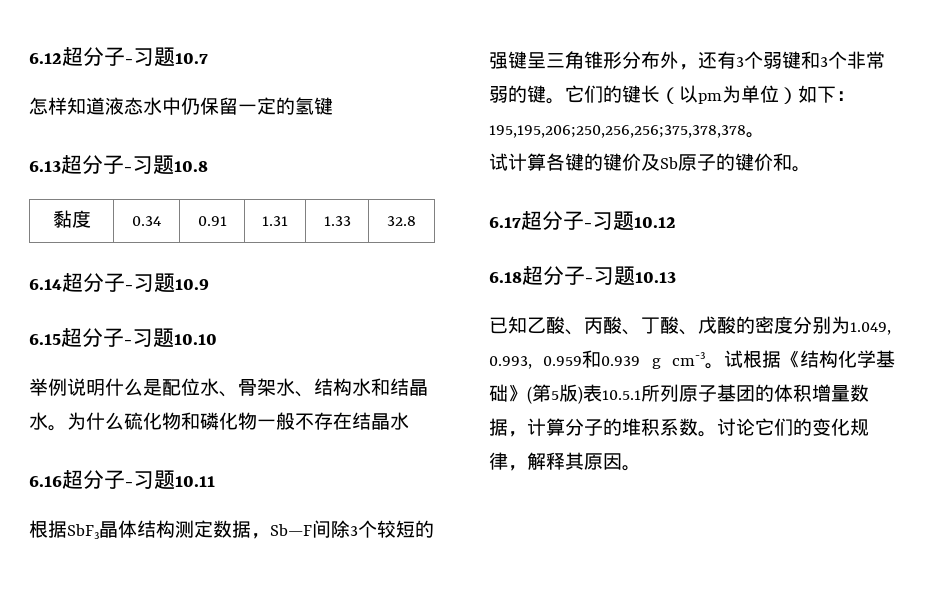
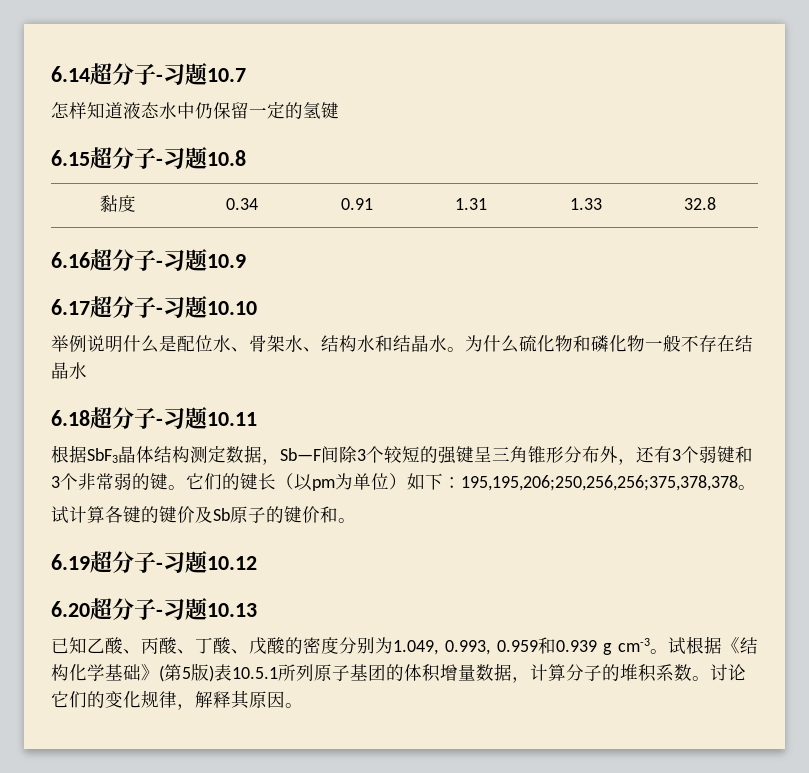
- 6.12超分子-习题10.7
+ 6.14超分子-习题10.7
- 6.13超分子-习题10.8
+ 6.15超分子-习题10.8
- 6.14超分子-习题10.9
+ 6.16超分子-习题10.9
- 6.15超分子-习题10.10
+ 6.17超分子-习题10.10
- 6.16超分子-习题10.11
+ 6.18超分子-习题10.11
- 6.17超分子-习题10.12
+ 6.19超分子-习题10.12
- 6.18超分子-习题10.13
+ 6.20超分子-习题10.13

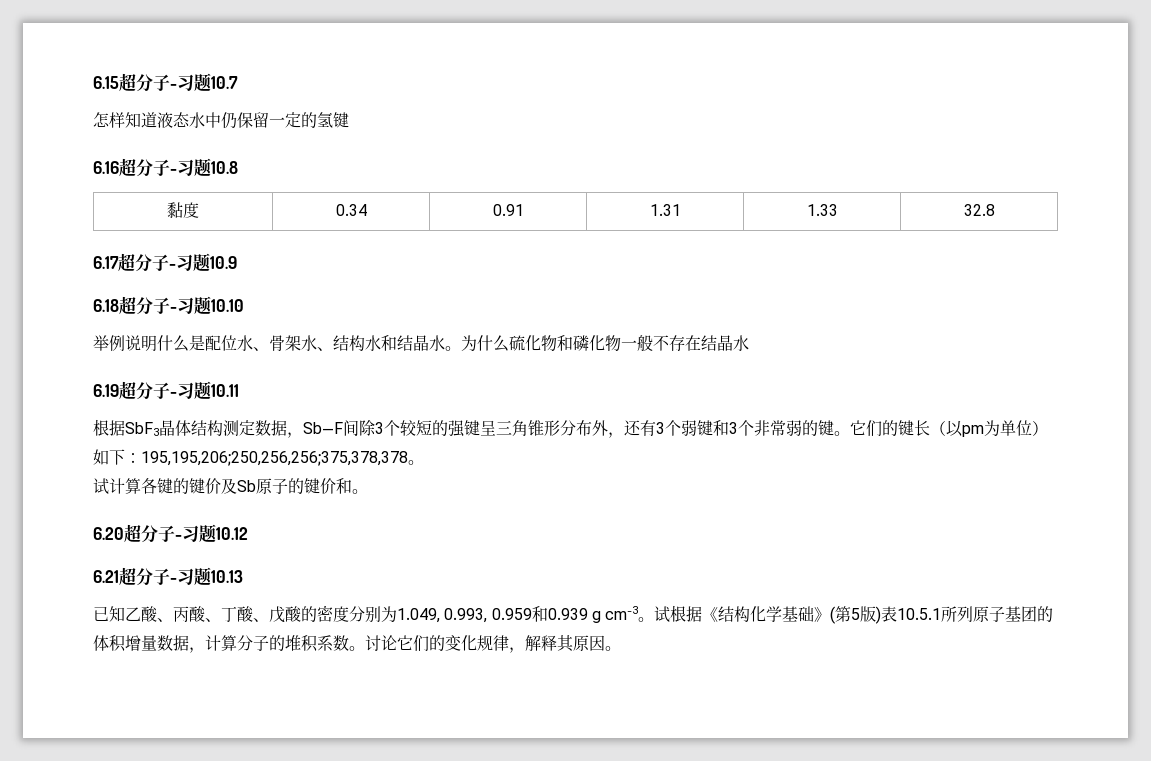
- 6.14超分子-习题10.7
+ 6.15超分子-习题10.7
- 6.15超分子-习题10.8
+ 6.16超分子-习题10.8
- 6.16超分子-习题10.9
+ 6.17超分子-习题10.9
- 6.17超分子-习题10.10
+ 6.18超分子-习题10.10
- 6.18超分子-习题10.11
+ 6.19超分子-习题10.11
- 6.19超分子-习题10.12
+ 6.20超分子-习题10.12
- 6.20超分子-习题10.13
+ 6.21超分子-习题10.13

